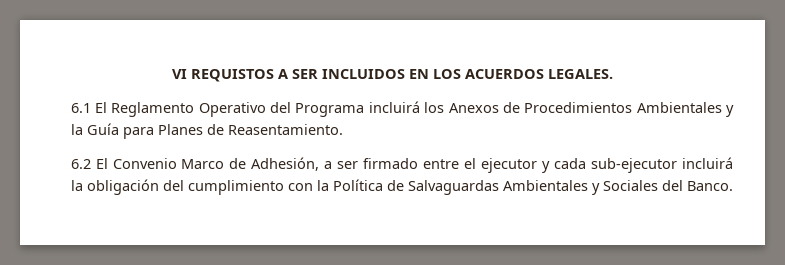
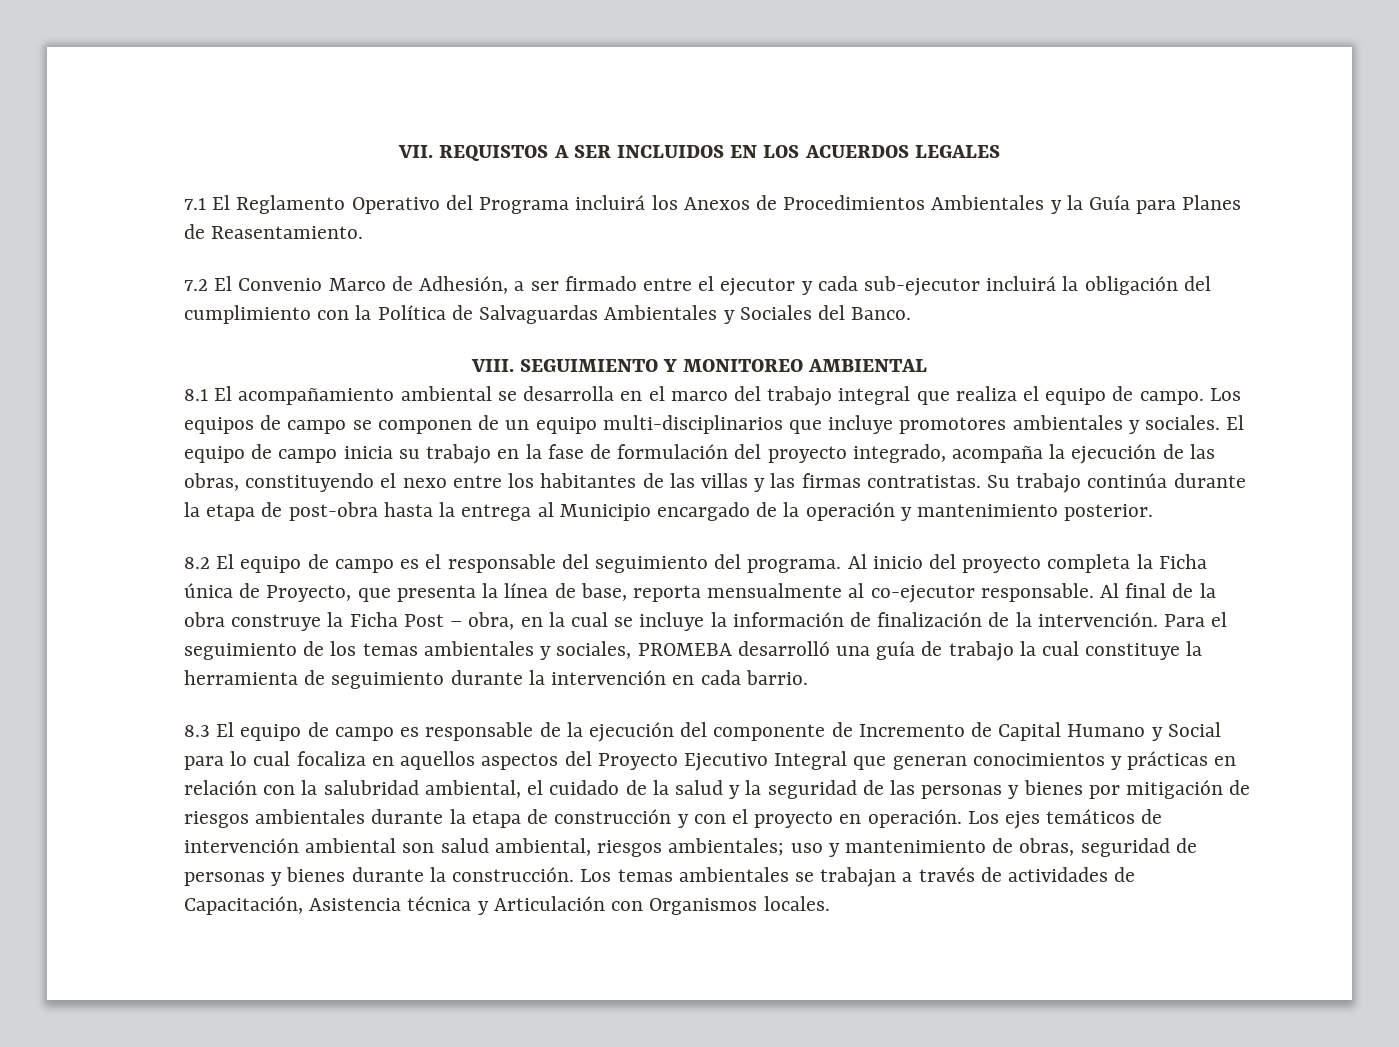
- VI REQUISTOS A SER INCLUIDOS EN LOS ACUERDOS LEGALES.
- 6.1 El Reglamento Operativo del Programa incluirá los Anexos de Procedimientos Ambientales y la Guía para Planes de Reasentamiento.
+ VII. REQUISTOS A SER INCLUIDOS EN LOS ACUERDOS LEGALES
+ 7.1 El Reglamento Operativo del Programa incluirá los Anexos de Procedimientos Ambientales y la Guía para Planes de Reasentamiento.
- 6.2 El Convenio Marco de Adhesión, a ser firmado entre el ejecutor y cada sub-ejecutor incluirá la obligación del cumplimiento con la Política de Salvaguardas Ambientales y Sociales del Banco.
+ 7.2 El Convenio Marco de Adhesión, a ser firmado entre el ejecutor y cada sub-ejecutor incluirá la obligación del cumplimiento con la Política de Salvaguardas Ambientales y Sociales del Banco.
+ VIII. SEGUIMIENTO Y MONITOREO AMBIENTAL
+ 8.1 El acompañamiento ambiental se desarrolla en el marco del trabajo integral que realiza el equipo de campo. Los equipos de campo se componen de un equipo multi-disciplinarios que incluye promotores ambientales y sociales. El equipo de campo inicia su trabajo en la fase de formulación del proyecto integrado, acompaña la ejecución de las obras, constituyendo el nexo entre los habitantes de las villas y las firmas contratistas. Su trabajo continúa durante la etapa de post-obra hasta la entrega al Municipio encargado de la operación y mantenimiento posterior.
+ 8.2 El equipo de campo es el responsable del seguimiento del programa. Al inicio del proyecto completa la Ficha única de Proyecto, que presenta la línea de base, reporta mensualmente al co-ejecutor responsable. Al final de la obra construye la Ficha Post – obra, en la cual se incluye la información de finalización de la intervención. Para el seguimiento de los temas ambientales y sociales, PROMEBA desarrolló una guía de trabajo la cual constituye la herramienta de seguimiento durante la intervención en cada barrio.
+ 8.3 El equipo de campo es responsable de la ejecución del componente de Incremento de Capital Humano y Social para lo cual focaliza en aquellos aspectos del Proyecto Ejecutivo Integral que generan conocimientos y prácticas en relación con la salubridad ambiental, el cuidado de la salud y la seguridad de las personas y bienes por mitigación de riesgos ambientales durante la etapa de construcción y con el proyecto en operación. Los ejes temáticos de intervención ambiental son salud ambiental, riesgos ambientales; uso y mantenimiento de obras, seguridad de personas y bienes durante la construcción. Los temas ambientales se trabajan a través de actividades de Capacitación, Asistencia técnica y Articulación con Organismos locales.

